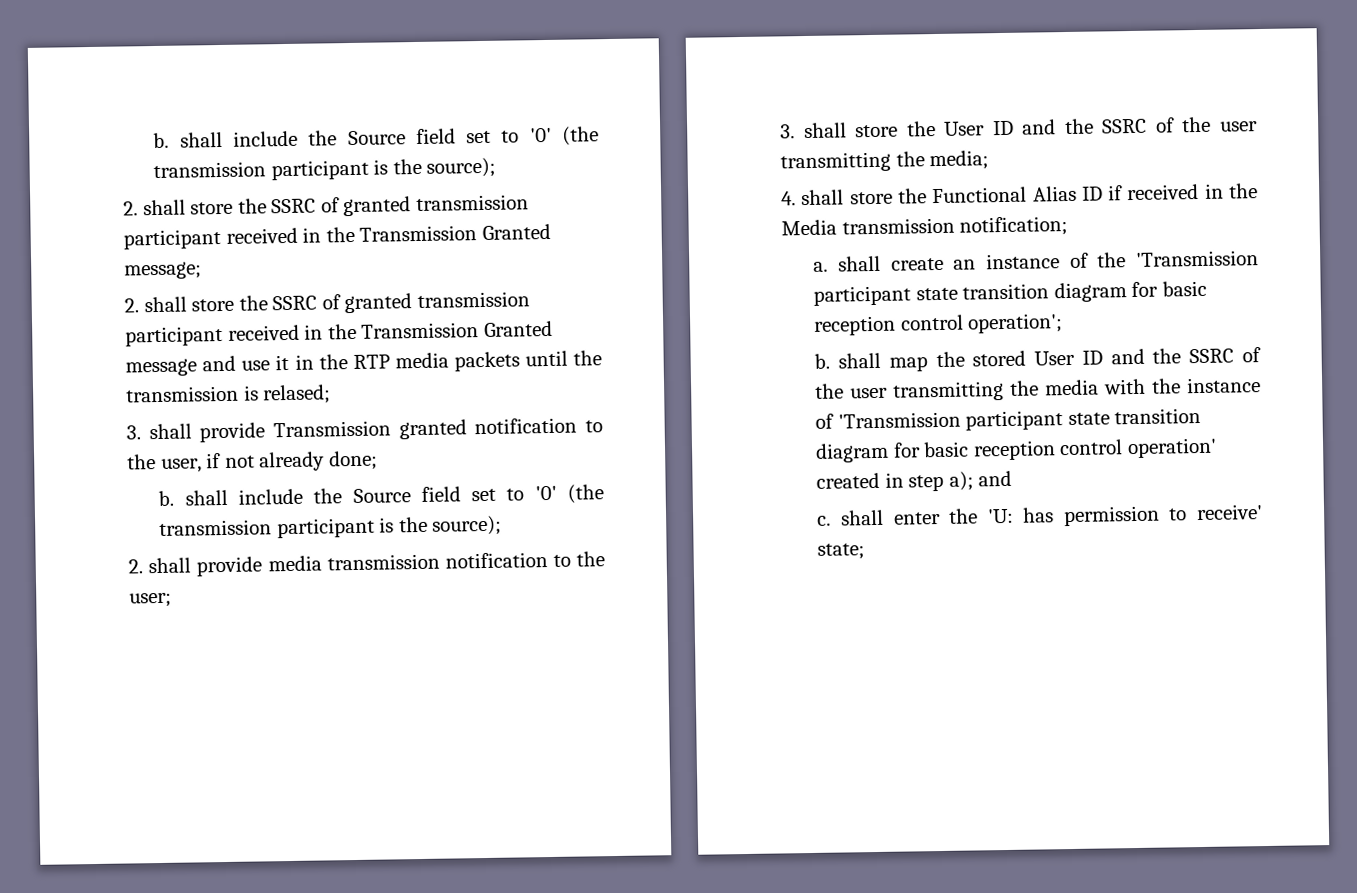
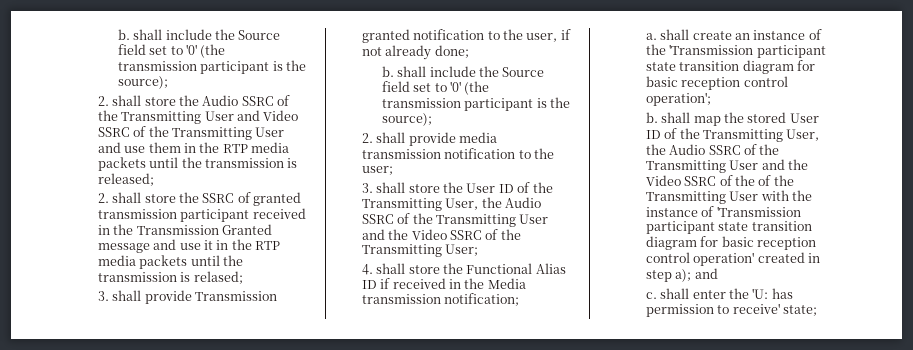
- 2. shall store the SSRC of granted transmission participant received in the Transmission Granted message;
+ 2. shall store the Audio SSRC of the Transmitting User and Video SSRC of the Transmitting User and use them in the RTP media packets until the transmission is released;
- 3. shall store the User ID and the SSRC of the user transmitting the media;
+ 3. shall store the User ID of the Transmitting User, the Audio SSRC of the Transmitting User and the Video SSRC of the Transmitting User;
- b. shall map the stored User ID and the SSRC of the user transmitting the media with the instance of 'Transmission participant state transition diagram for basic reception control operation' created in step a); and
+ b. shall map the stored User ID of the Transmitting User, the Audio SSRC of the Transmitting User and the Video SSRC of the of the Transmitting User with the instance of 'Transmission participant state transition diagram for basic reception control operation' created in step a); and

